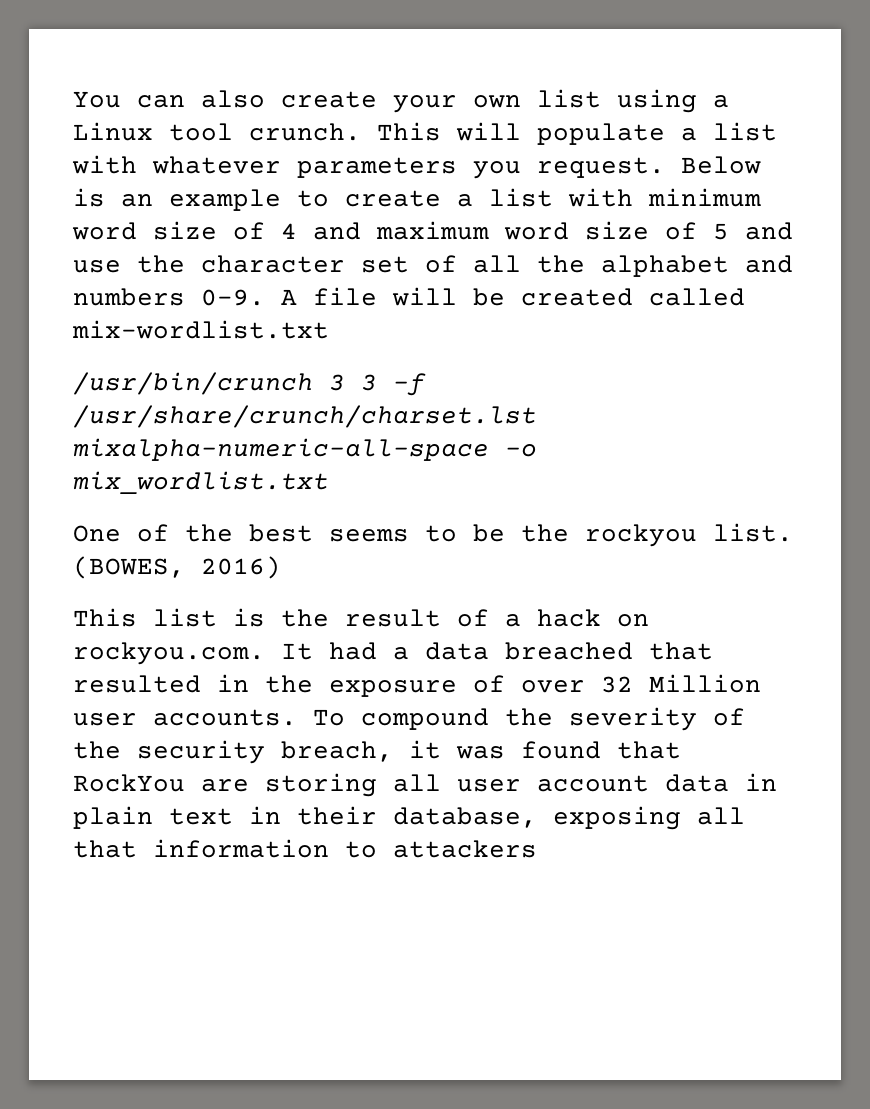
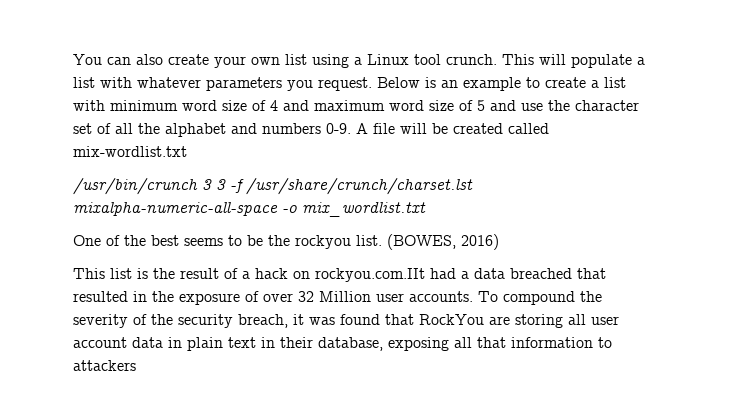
- This list is the result of a hack on rockyou.com. It had a data breached that resulted in the exposure of over 32 Million user accounts.
+ This list is the result of a hack on rockyou.com.IIt had a data breached that resulted in the exposure of over 32 Million user accounts.

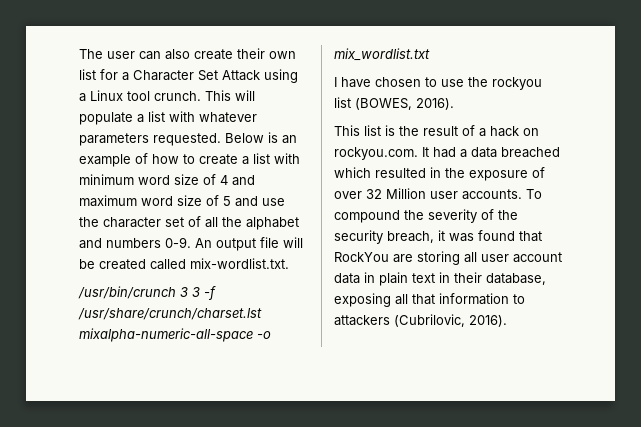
- You can also create your own list using a Linux tool crunch.
+ The user can also create their own list for a Character Set Attack using a Linux tool crunch.
- This will populate a list with whatever parameters you request.
+ This will populate a list with whatever parameters requested.
- Below is an example to create a list with minimum word size of 4 and maximum word size of 5 and use the character set of all the alphabet and numbers 0-9.
+ Below is an example of how to create a list with minimum word size of 4 and maximum word size of 5 and use the character set of all the alphabet and numbers 0-9.
- A file will be created called mix-wordlist.txt
+ An output file will be created called mix-wordlist.txt.
- One of the best seems to be the rockyou list. (BOWES, 2016)
+ I have chosen to use the rockyou list (BOWES, 2016).
- This list is the result of a hack on rockyou.com.IIt had a data breached that resulted in the exposure of over 32 Million user accounts.
+ This list is the result of a hack on rockyou.com. It had a data breached which resulted in the exposure of over 32 Million user accounts.
- To compound the severity of the security breach, it was found that RockYou are storing all user account data in plain text in their database, exposing all that information to attackers
+ To compound the severity of the security breach, it was found that RockYou are storing all user account data in plain text in their database, exposing all that information to attackers (Cubrilovic, 2016).

